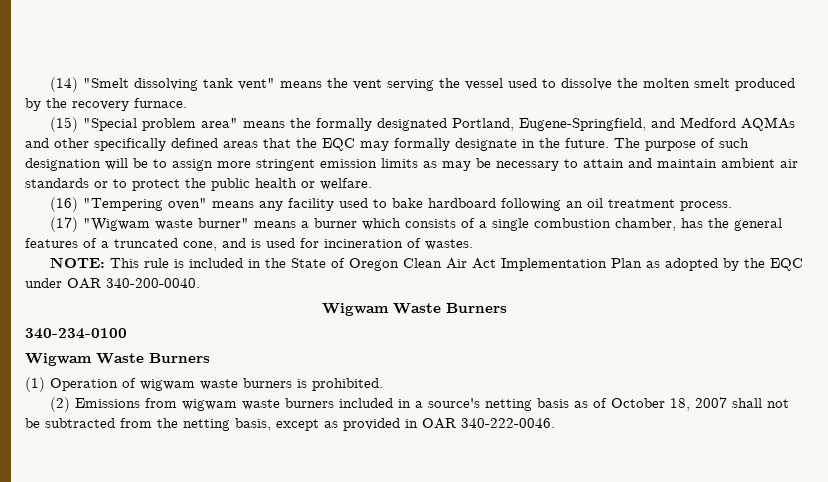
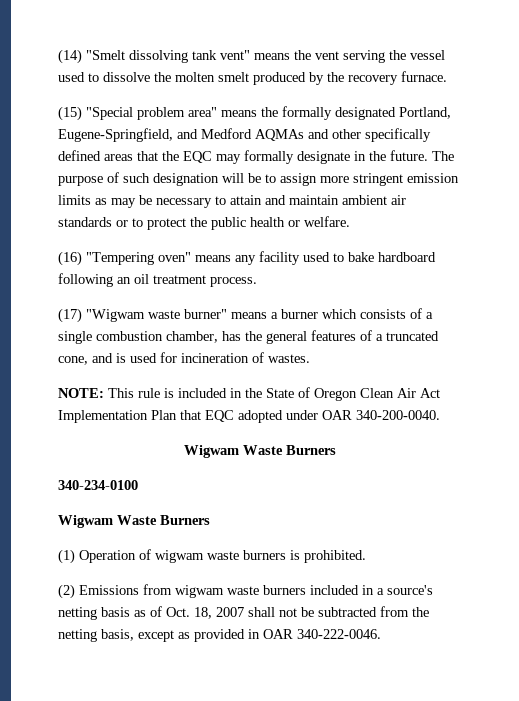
- NOTE: This rule is included in the State of Oregon Clean Air Act Implementation Plan as adopted by the EQC under OAR 340-200-0040.
+ NOTE: This rule is included in the State of Oregon Clean Air Act Implementation Plan that EQC adopted under OAR 340-200-0040.
- (2) Emissions from wigwam waste burners included in a source's netting basis as of October 18, 2007 shall not be subtracted from the netting basis, except as provided in OAR 340-222-0046.
+ (2) Emissions from wigwam waste burners included in a source's netting basis as of Oct. 18, 2007 shall not be subtracted from the netting basis, except as provided in OAR 340-222-0046.

